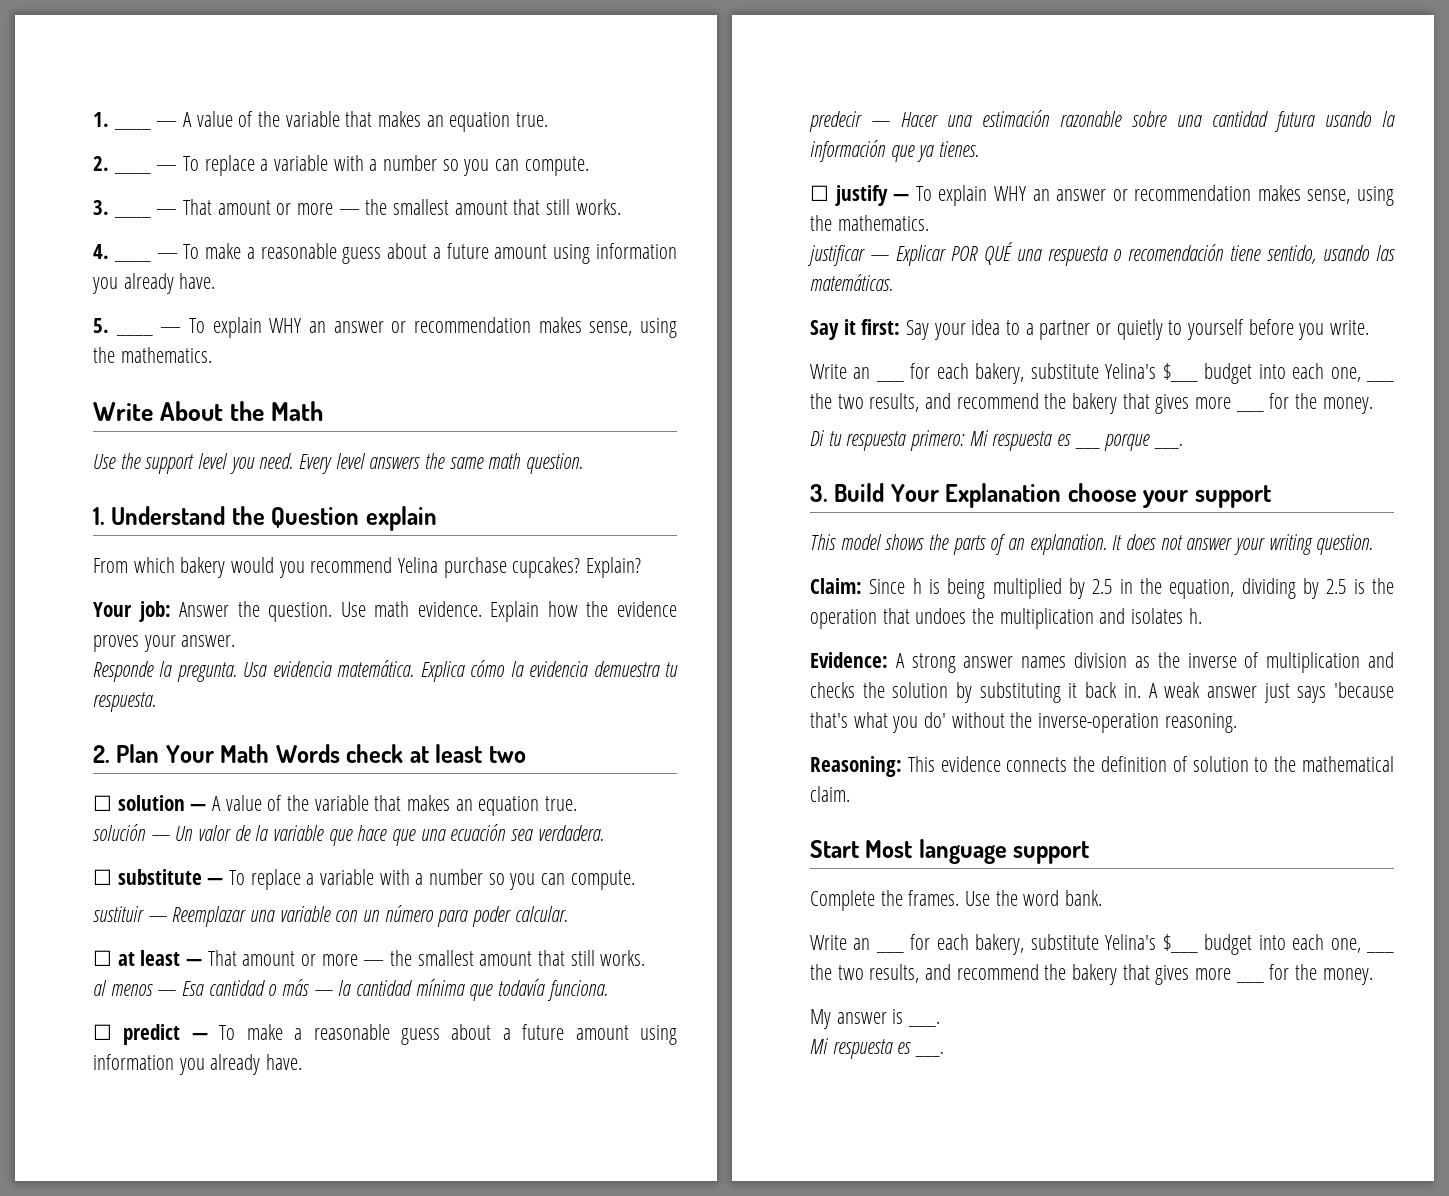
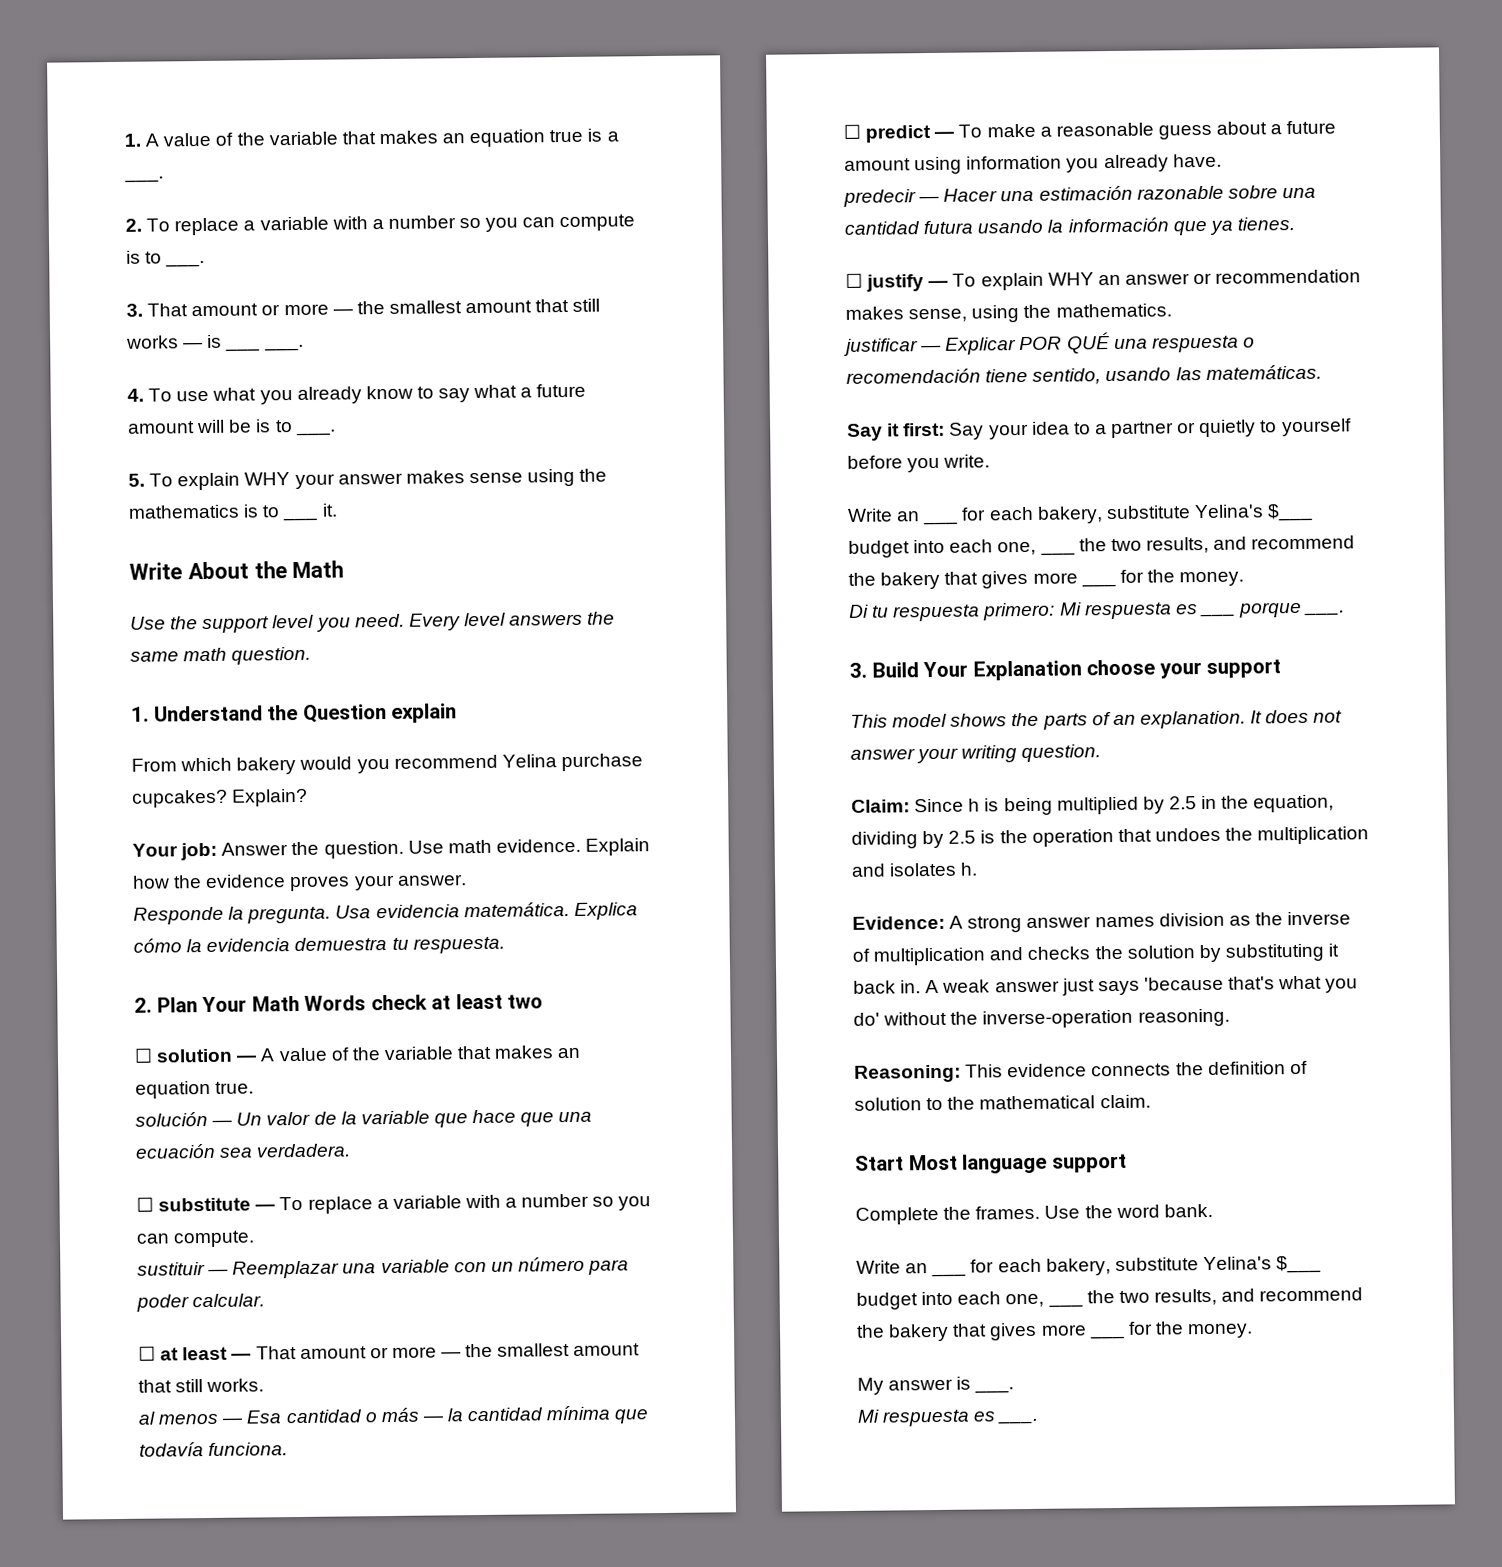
- 1. ____ — A value of the variable that makes an equation true.
- 2. ____ — To replace a variable with a number so you can compute.
- 3. ____ — That amount or more — the smallest amount that still works.
- 4. ____ — To make a reasonable guess about a future amount using information you already have.
+ 1. A value of the variable that makes an equation true is a ___.
+ 2. To replace a variable with a number so you can compute is to ___.
+ 3. That amount or more — the smallest amount that still works — is ___ ___.
+ 4. To use what you already know to say what a future amount will be is to ___.
- 5. ____ — To explain WHY an answer or recommendation makes sense, using the mathematics.
+ 5. To explain WHY your answer makes sense using the mathematics is to ___ it.

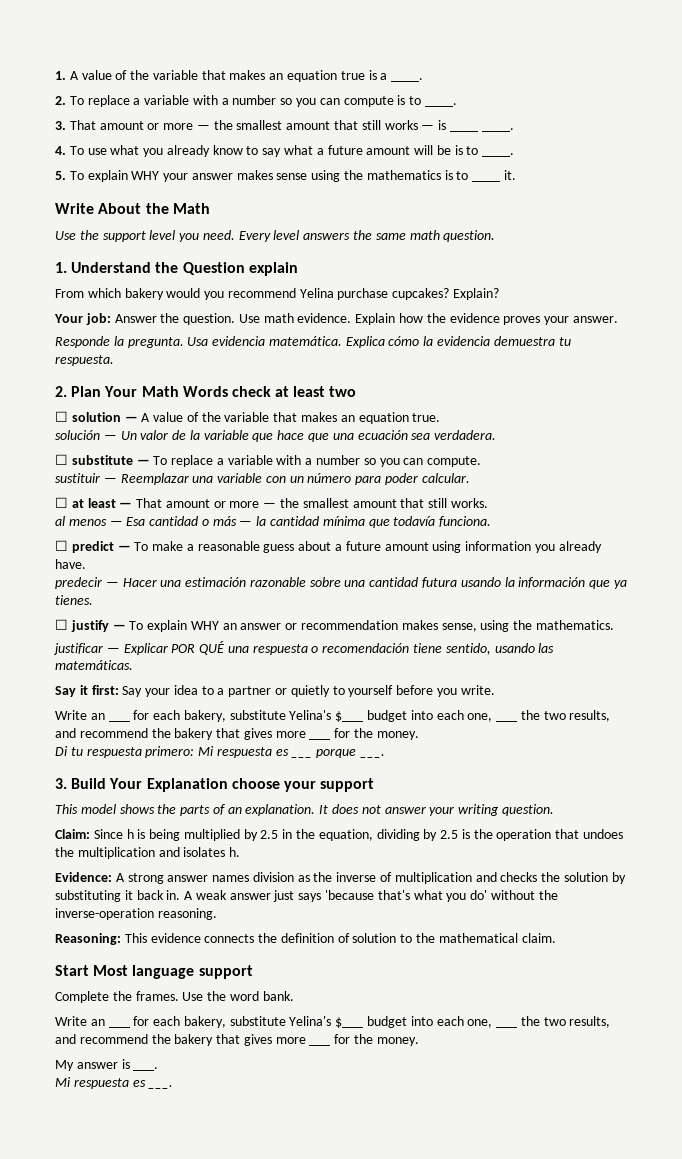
- 1. A value of the variable that makes an equation true is a ___.
+ 1. A value of the variable that makes an equation true is a ____.
- 2. To replace a variable with a number so you can compute is to ___.
+ 2. To replace a variable with a number so you can compute is to ____.
- 3. That amount or more — the smallest amount that still works — is ___ ___.
+ 3. That amount or more — the smallest amount that still works — is ____ ____.
- 4. To use what you already know to say what a future amount will be is to ___.
+ 4. To use what you already know to say what a future amount will be is to ____.
- 5. To explain WHY your answer makes sense using the mathematics is to ___ it.
+ 5. To explain WHY your answer makes sense using the mathematics is to ____ it.

